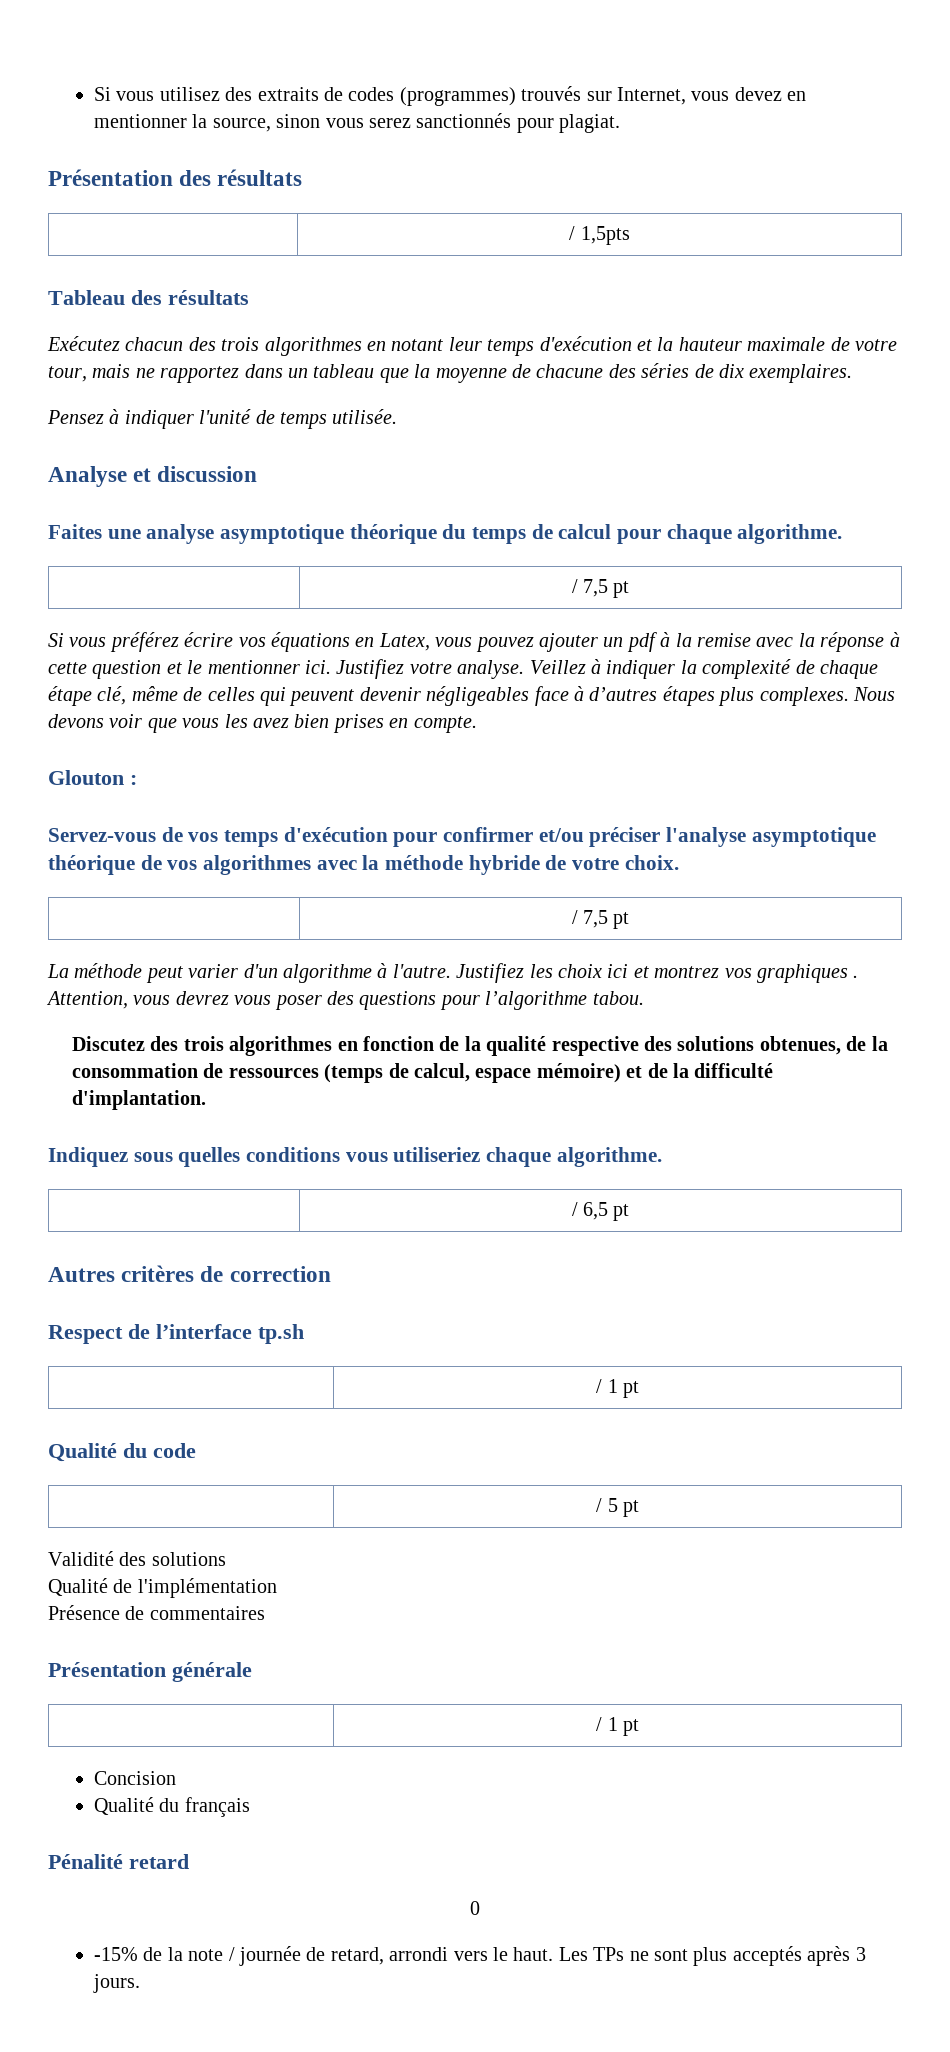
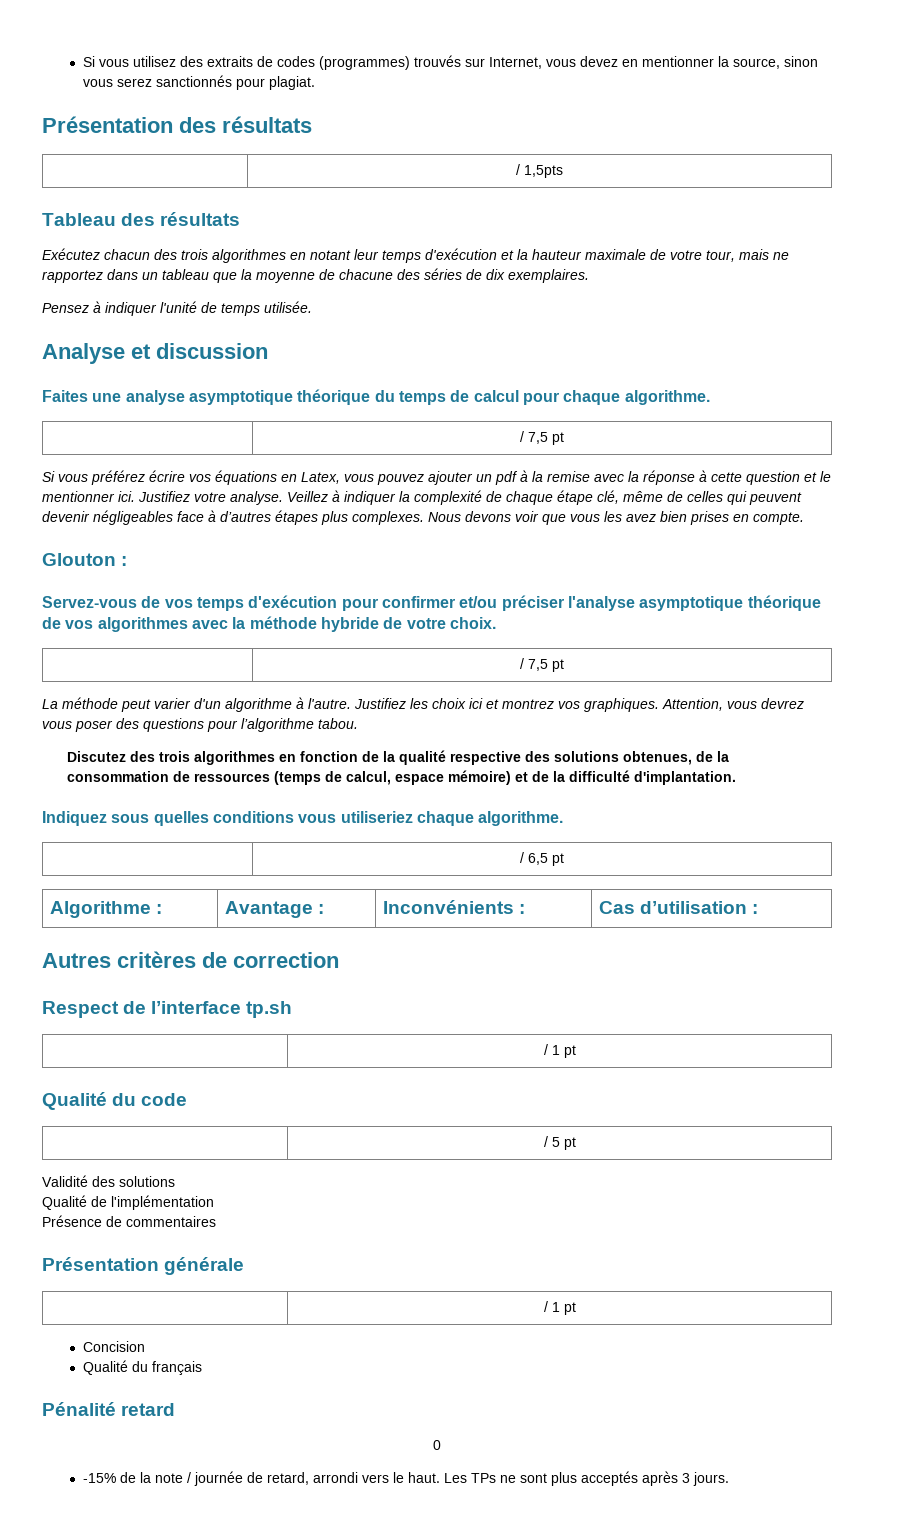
- Justifiez les choix ici et montrez vos graphiques .
+ Justifiez les choix ici et montrez vos graphiques.
+ Algorithme : | Avantage : | Inconvénients : | Cas d’utilisation :

